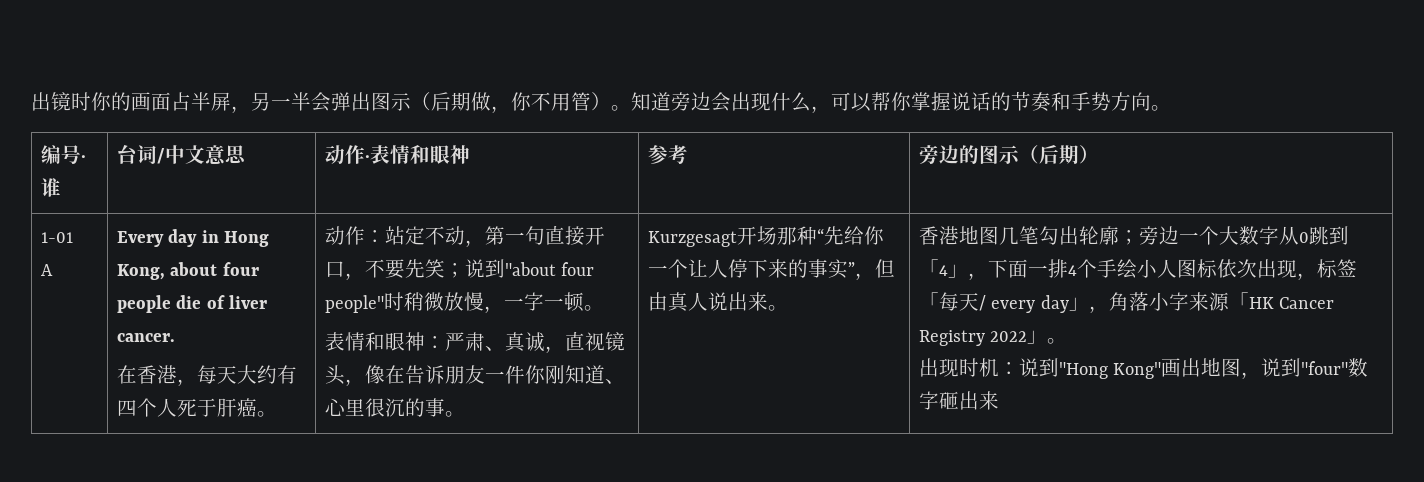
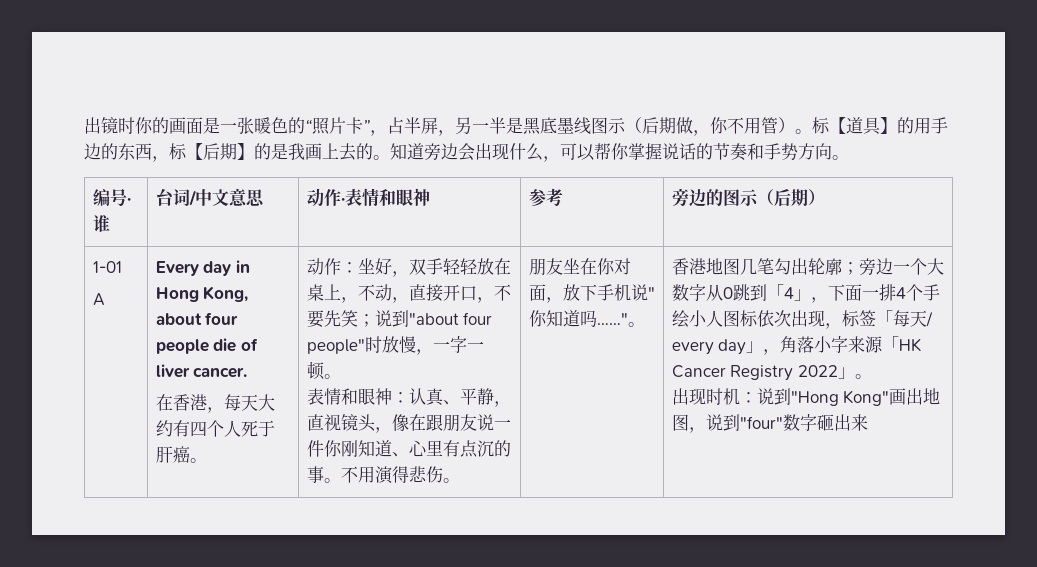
- 出镜时你的画面占半屏，另一半会弹出图示（后期做，你不用管）。
+ 出镜时你的画面是一张暖色的“照片卡”，占半屏，另一半是黑底墨线图示（后期做，你不用管）。
+ 标【道具】的用手边的东西，标【后期】的是我画上去的。
- 动作：站定不动，第一句直接开口，不要先笑；说到"about four people"时稍微放慢，一字一顿。
+ 动作：坐好，双手轻轻放在桌上，不动，直接开口，不要先笑；说到"about four people"时放慢，一字一顿。
- 表情和眼神：严肃、真诚，直视镜头，像在告诉朋友一件你刚知道、心里很沉的事。 | Kurzgesagt开场那种“先给你一个让人停下来的事实”，但由真人说出来。
+ 表情和眼神：认真、平静，直视镜头，像在跟朋友说一件你刚知道、心里有点沉的事。不用演得悲伤。 | 朋友坐在你对面，放下手机说"你知道吗……"。

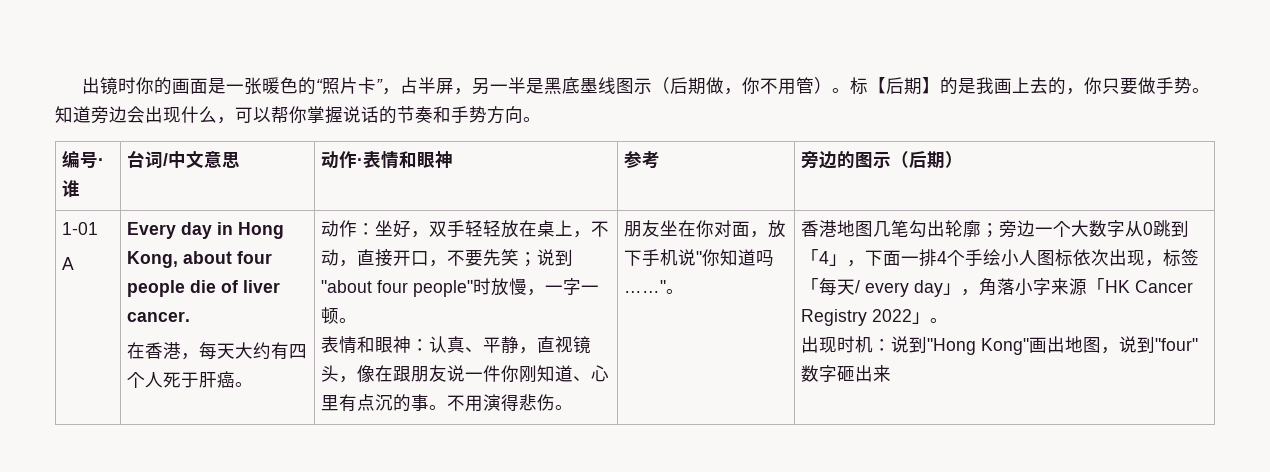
- 标【道具】的用手边的东西，标【后期】的是我画上去的。
+ 标【后期】的是我画上去的，你只要做手势。

